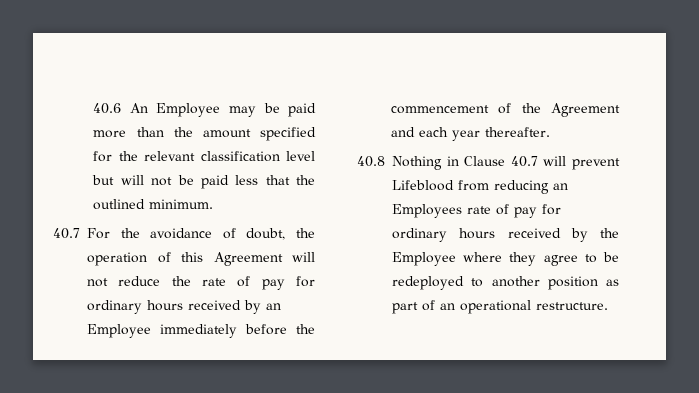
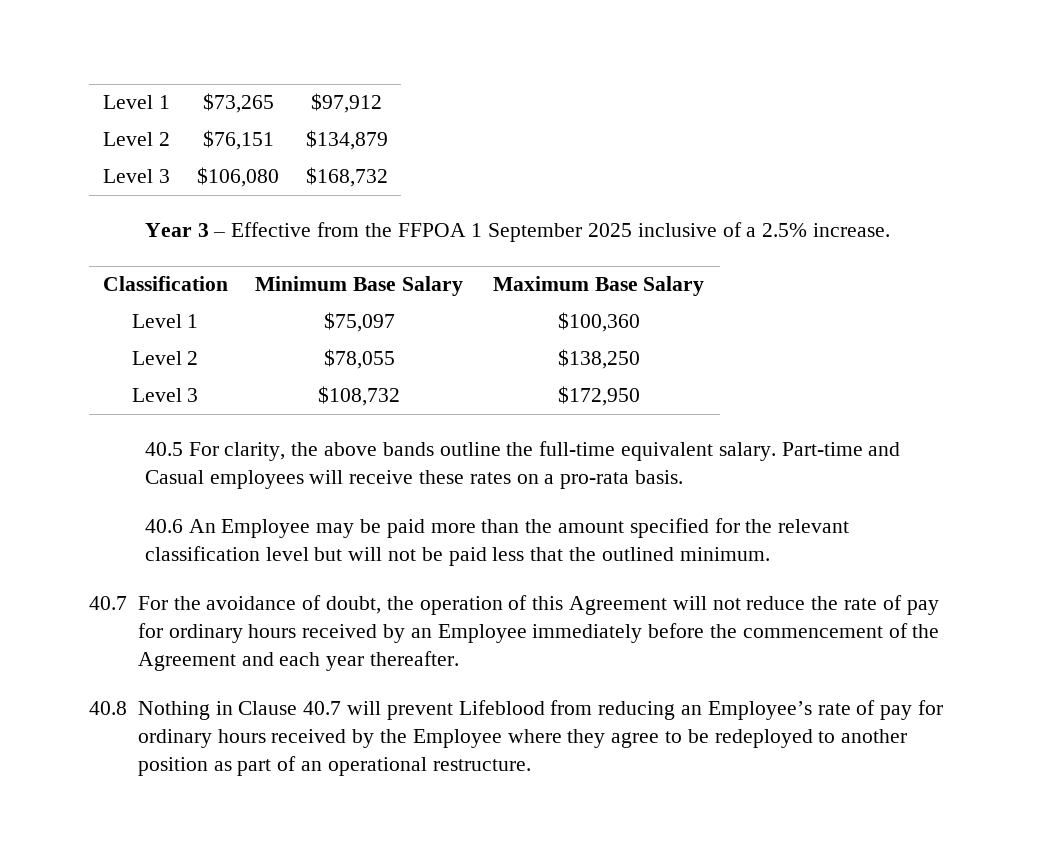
+ Level 1 | $73,265 | $97,912
+ Level 2 | $76,151 | $134,879
+ Level 3 | $106,080 | $168,732
+ Year 3 – Effective from the FFPOA 1 September 2025 inclusive of a 2.5% increase.
+ Classification | Minimum Base Salary | Maximum Base Salary
+ Level 1 | $75,097 | $100,360
+ Level 2 | $78,055 | $138,250
+ Level 3 | $108,732 | $172,950
+ 40.5 For clarity, the above bands outline the full-time equivalent salary. Part-time and Casual employees will receive these rates on a pro-rata basis.
- 40.8 Nothing in Clause 40.7 will prevent Lifeblood from reducing an Employees rate of pay for ordinary hours received by the Employee where they agree to be redeployed to another position as part of an operational restructure.
+ 40.8 Nothing in Clause 40.7 will prevent Lifeblood from reducing an Employee’s rate of pay for ordinary hours received by the Employee where they agree to be redeployed to another position as part of an operational restructure.

